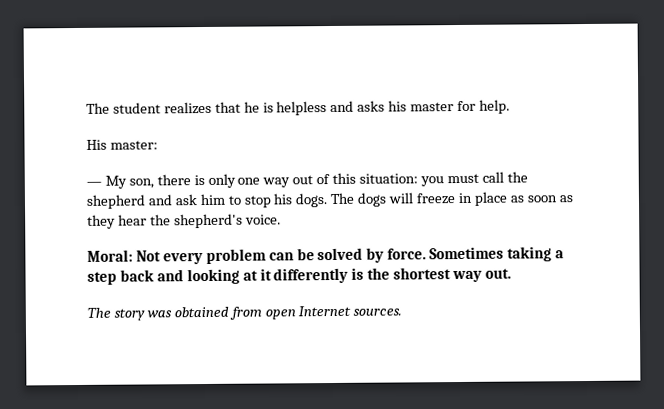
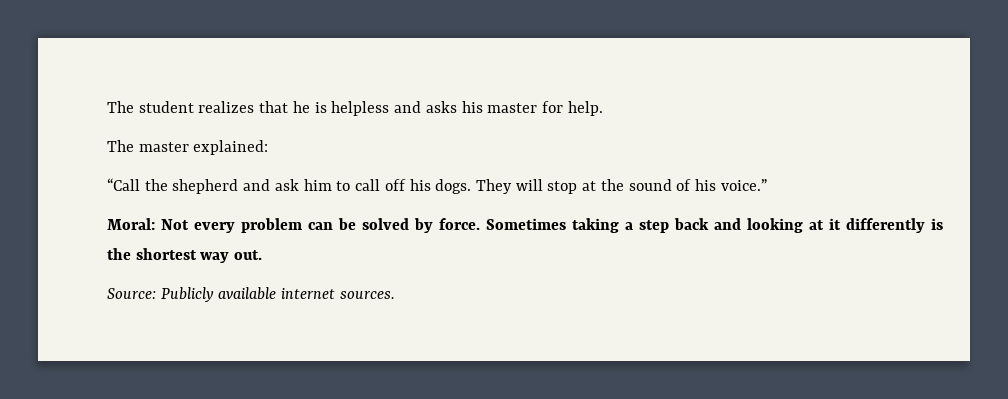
- His master:
- — My son, there is only one way out of this situation: you must call the shepherd and ask him to stop his dogs. The dogs will freeze in place as soon as they hear the shepherd's voice.
+ The master explained:
+ “Call the shepherd and ask him to call off his dogs. They will stop at the sound of his voice.”
- The story was obtained from open Internet sources.
+ Source: Publicly available internet sources.

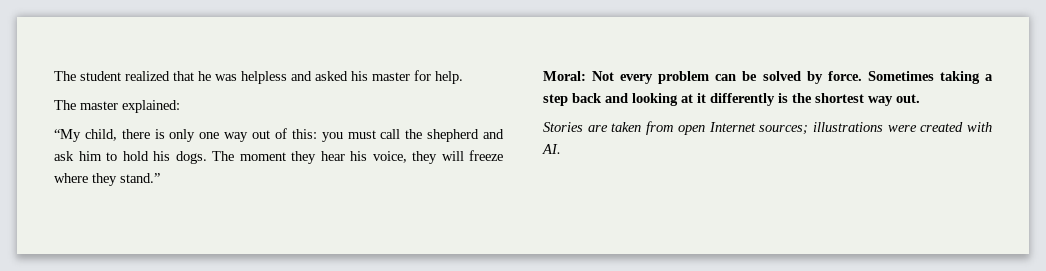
- The student realizes that he is helpless and asks his master for help.
+ The student realized that he was helpless and asked his master for help.
- “Call the shepherd and ask him to call off his dogs. They will stop at the sound of his voice.”
+ “My child, there is only one way out of this: you must call the shepherd and ask him to hold his dogs. The moment they hear his voice, they will freeze where they stand.”
- Source: Publicly available internet sources.
+ Stories are taken from open Internet sources; illustrations were created with AI.

